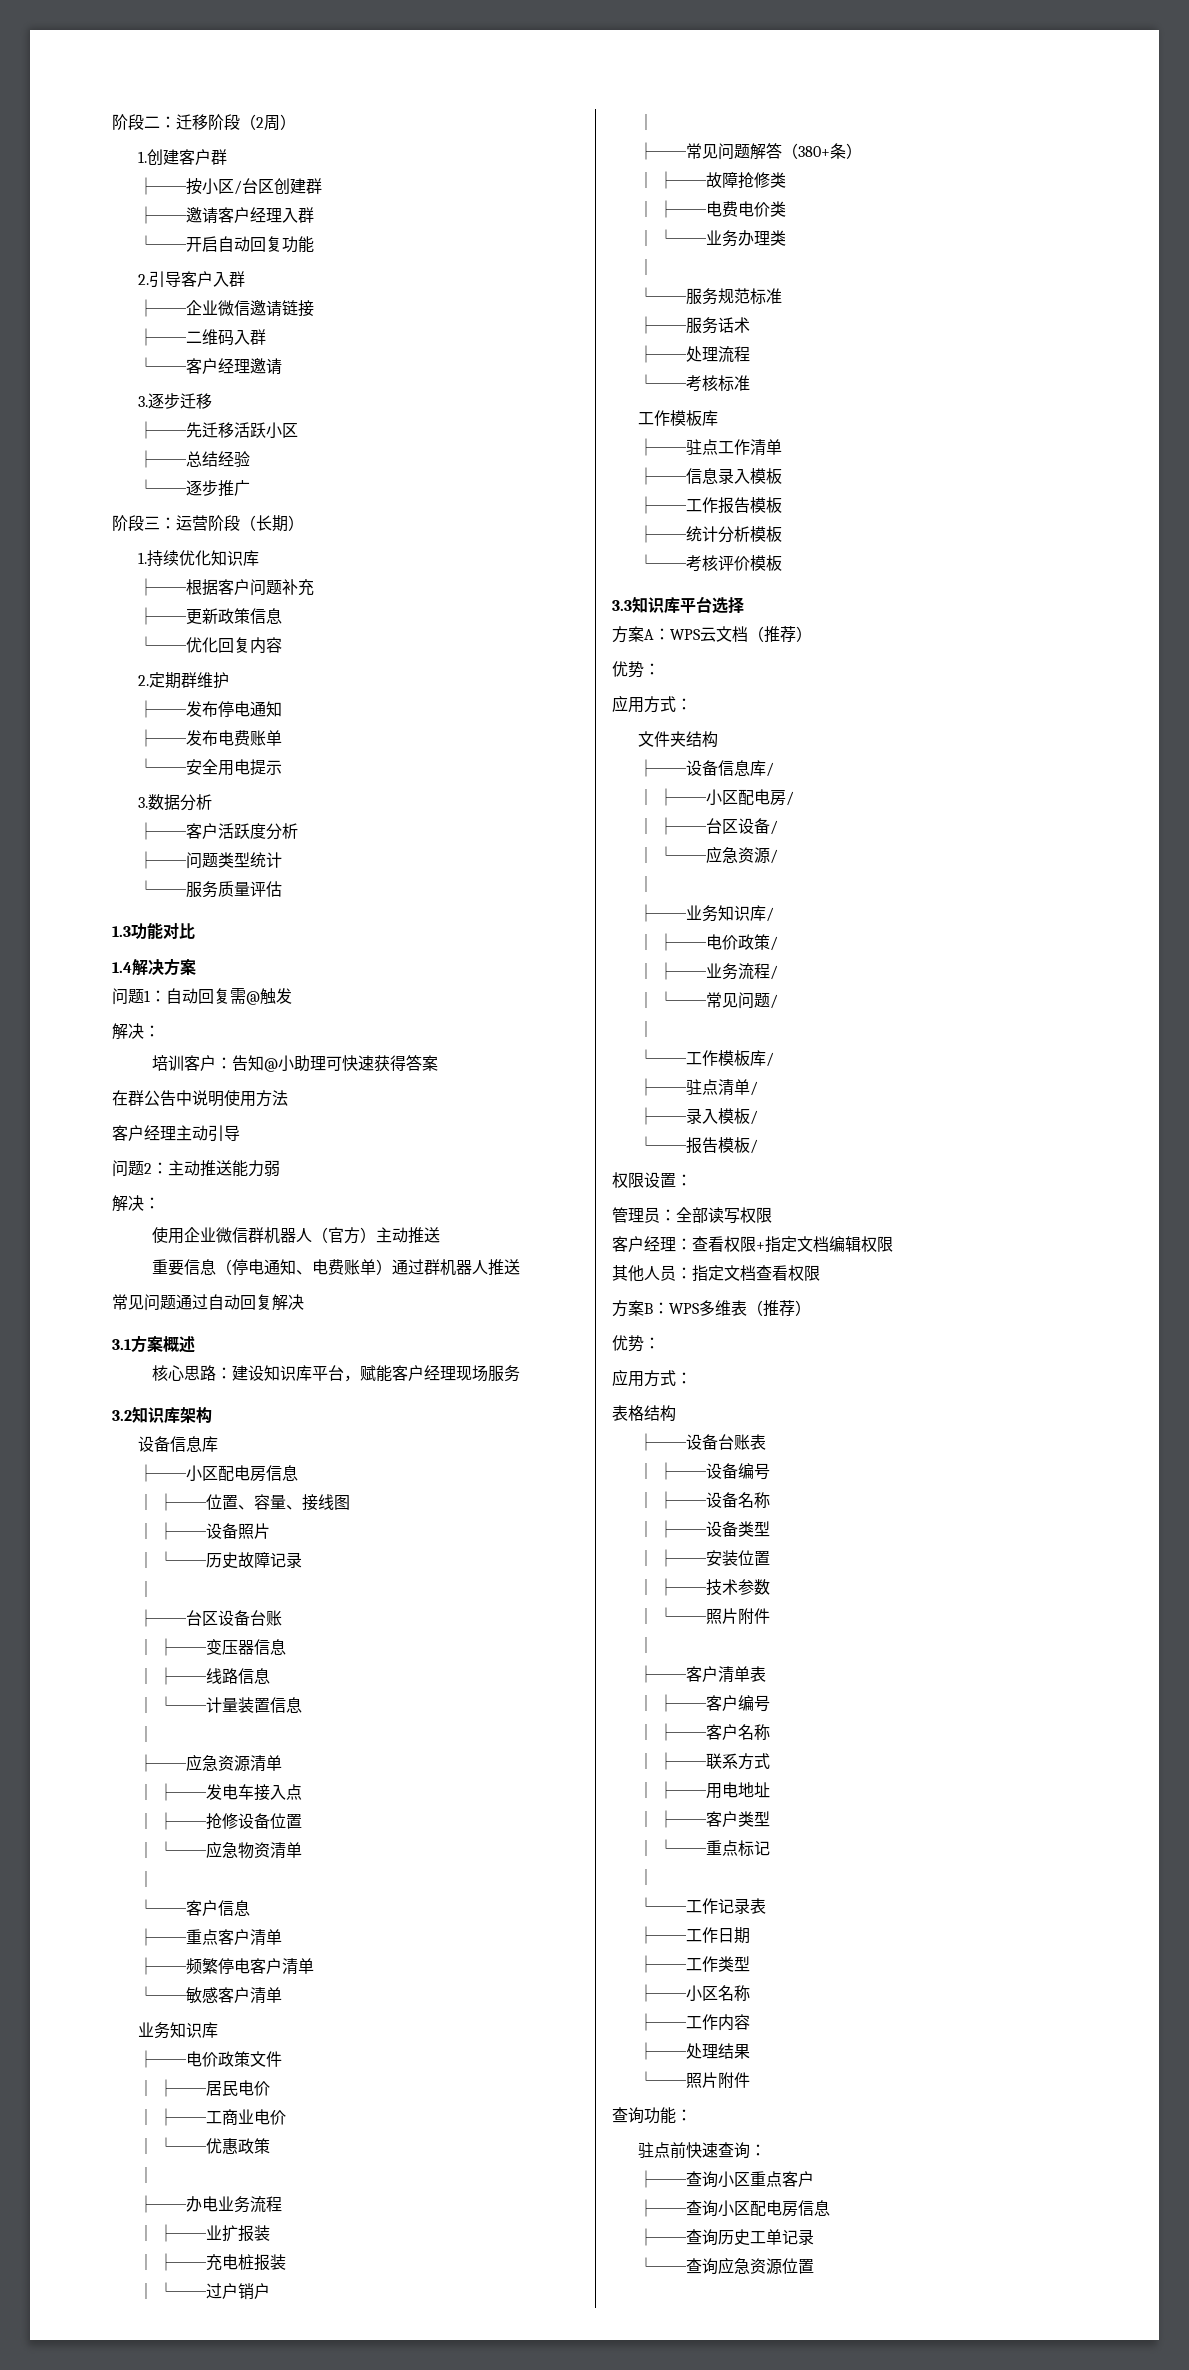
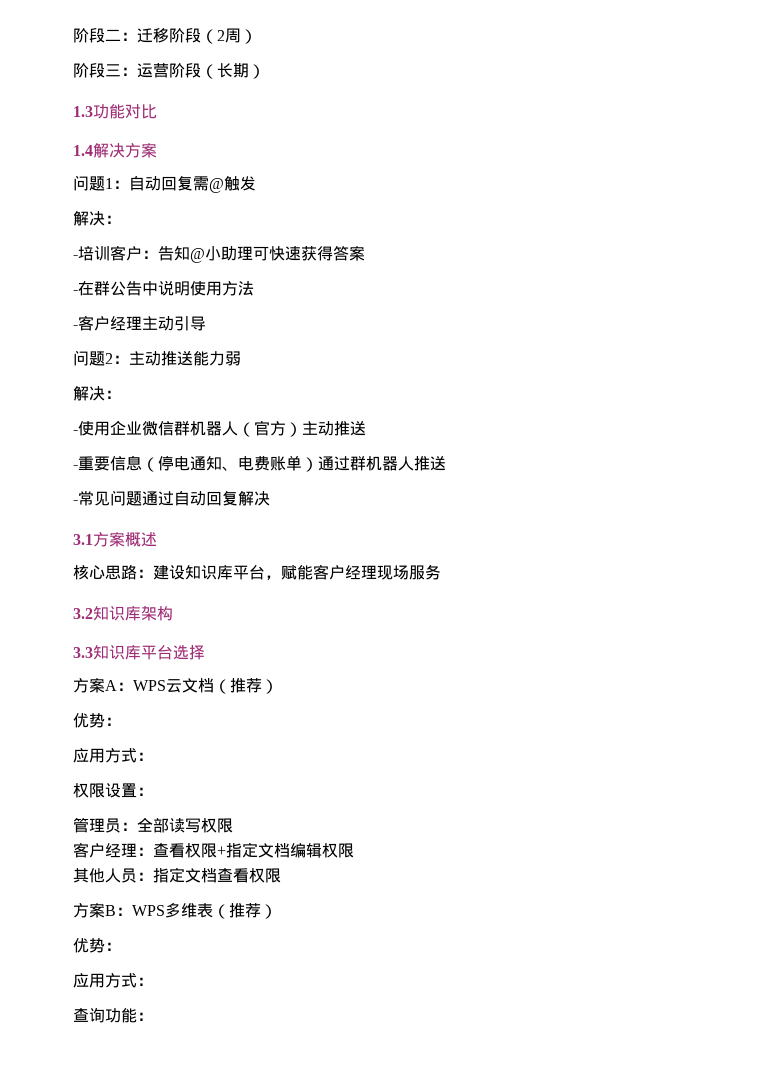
- 1.创建客户群
- ├──按小区/台区创建群
- ├──邀请客户经理入群
- └──开启自动回复功能
- 2.引导客户入群
- ├──企业微信邀请链接
- ├──二维码入群
- └──客户经理邀请
- 3.逐步迁移
- ├──先迁移活跃小区
- ├──总结经验
- └──逐步推广
- 1.持续优化知识库
- ├──根据客户问题补充
- ├──更新政策信息
- └──优化回复内容
- 2.定期群维护
- ├──发布停电通知
- ├──发布电费账单
- └──安全用电提示
- 3.数据分析
- ├──客户活跃度分析
- ├──问题类型统计
- └──服务质量评估
- 培训客户：告知@小助理可快速获得答案
+ -培训客户：告知@小助理可快速获得答案
- 在群公告中说明使用方法
+ -在群公告中说明使用方法
- 客户经理主动引导
+ -客户经理主动引导
- 使用企业微信群机器人（官方）主动推送
+ -使用企业微信群机器人（官方）主动推送
- 重要信息（停电通知、电费账单）通过群机器人推送
+ -重要信息（停电通知、电费账单）通过群机器人推送
- 常见问题通过自动回复解决
+ -常见问题通过自动回复解决
  3.2知识库架构
- 设备信息库
- ├──小区配电房信息
- │ ├──位置、容量、接线图
- │ ├──设备照片
- │ └──历史故障记录
- │
- ├──台区设备台账
- │ ├──变压器信息
- │ ├──线路信息
- │ └──计量装置信息
- │
- ├──应急资源清单
- │ ├──发电车接入点
- │ ├──抢修设备位置
- │ └──应急物资清单
- │
- └──客户信息
- ├──重点客户清单
- ├──频繁停电客户清单
- └──敏感客户清单
- 业务知识库
- ├──电价政策文件
- │ ├──居民电价
- │ ├──工商业电价
- │ └──优惠政策
- │
- ├──办电业务流程
- │ ├──业扩报装
- │ ├──充电桩报装
- │ └──过户销户
- │
- ├──常见问题解答（380+条）
- │ ├──故障抢修类
- │ ├──电费电价类
- │ └──业务办理类
- │
- └──服务规范标准
- ├──服务话术
- ├──处理流程
- └──考核标准
- 工作模板库
- ├──驻点工作清单
- ├──信息录入模板
- ├──工作报告模板
- ├──统计分析模板
- └──考核评价模板
- 文件夹结构
- ├──设备信息库/
- │ ├──小区配电房/
- │ ├──台区设备/
- │ └──应急资源/
- │
- ├──业务知识库/
- │ ├──电价政策/
- │ ├──业务流程/
- │ └──常见问题/
- │
- └──工作模板库/
- ├──驻点清单/
- ├──录入模板/
- └──报告模板/
- 表格结构
- ├──设备台账表
- │ ├──设备编号
- │ ├──设备名称
- │ ├──设备类型
- │ ├──安装位置
- │ ├──技术参数
- │ └──照片附件
- │
- ├──客户清单表
- │ ├──客户编号
- │ ├──客户名称
- │ ├──联系方式
- │ ├──用电地址
- │ ├──客户类型
- │ └──重点标记
- │
- └──工作记录表
- ├──工作日期
- ├──工作类型
- ├──小区名称
- ├──工作内容
- ├──处理结果
- └──照片附件
  查询功能：
- 驻点前快速查询：
- ├──查询小区重点客户
- ├──查询小区配电房信息
- ├──查询历史工单记录
- └──查询应急资源位置

